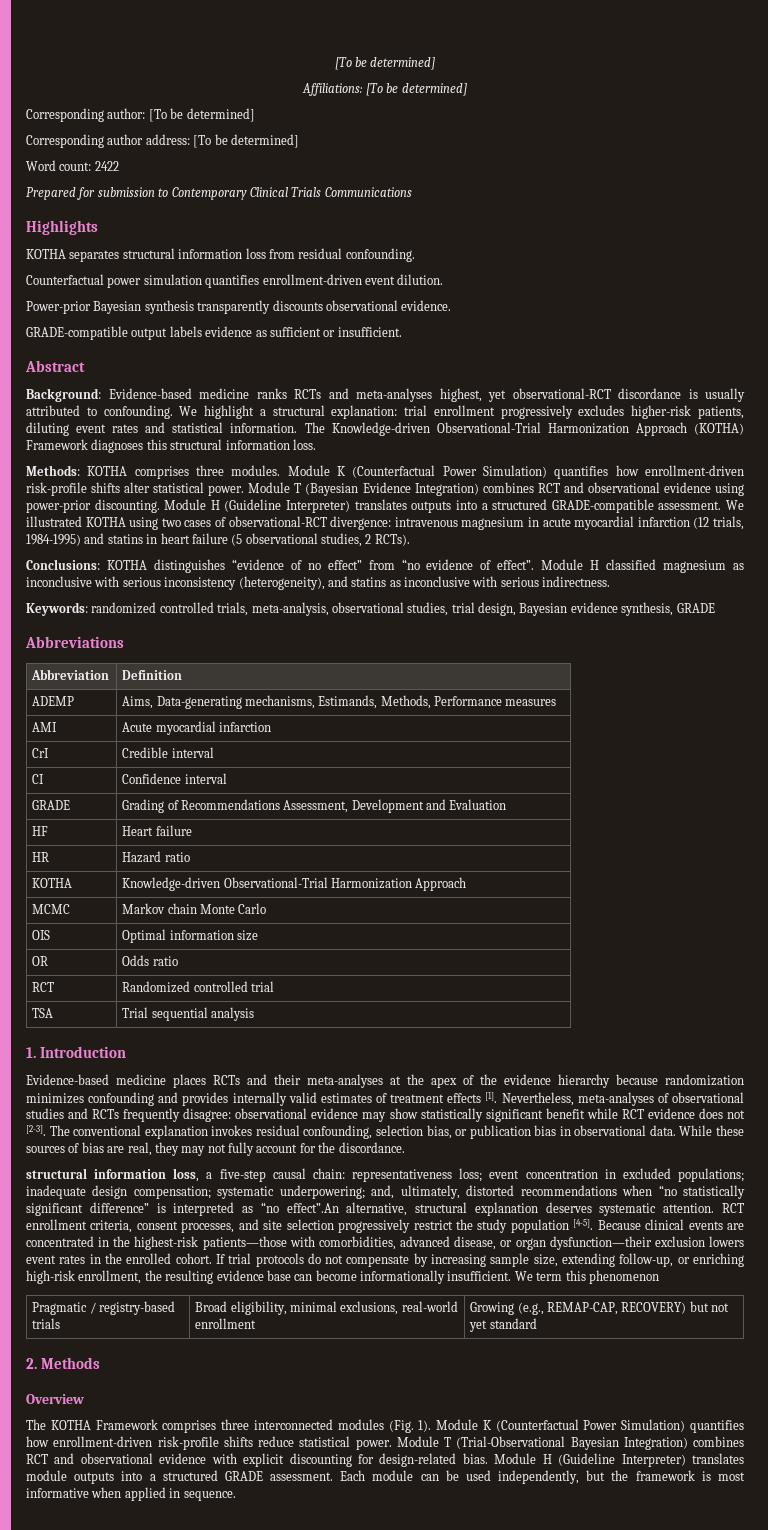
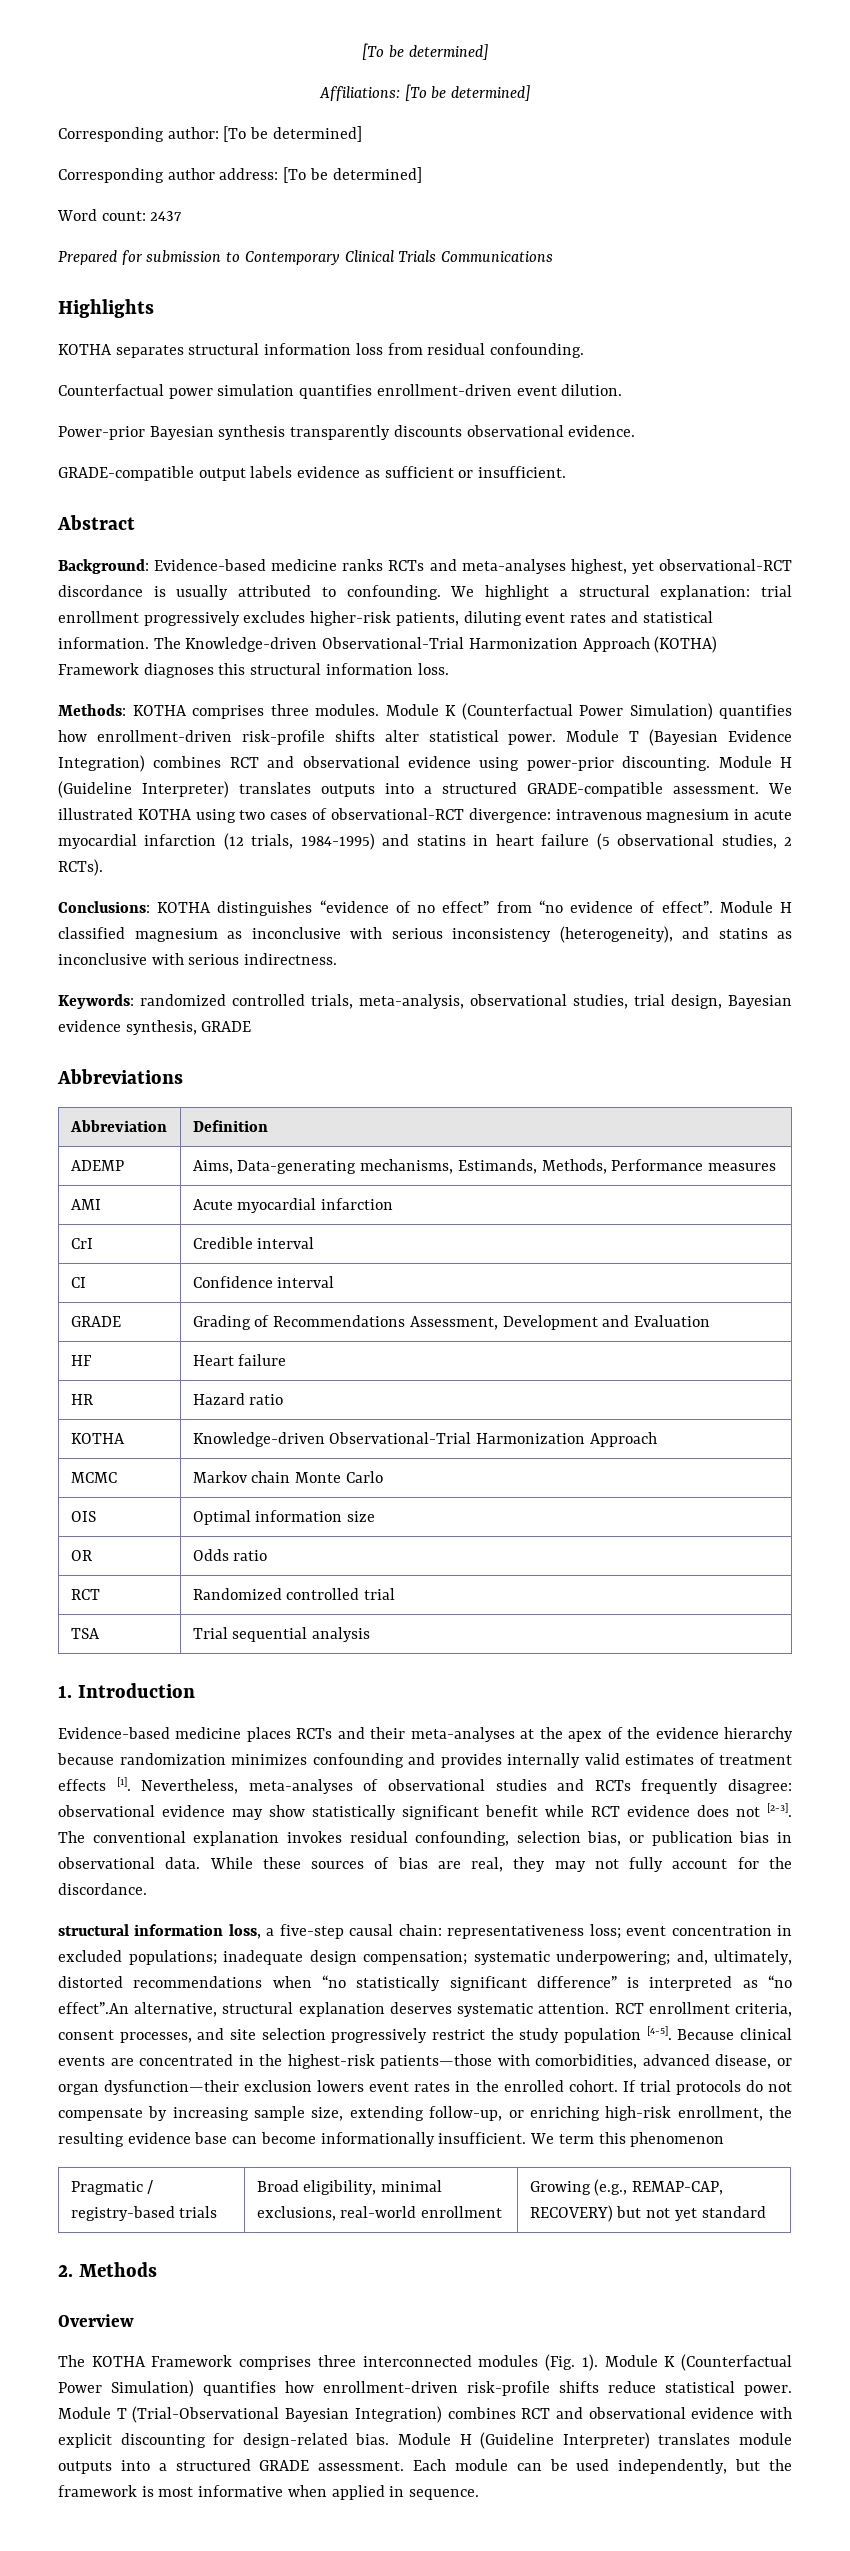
- Word count: 2422
+ Word count: 2437

